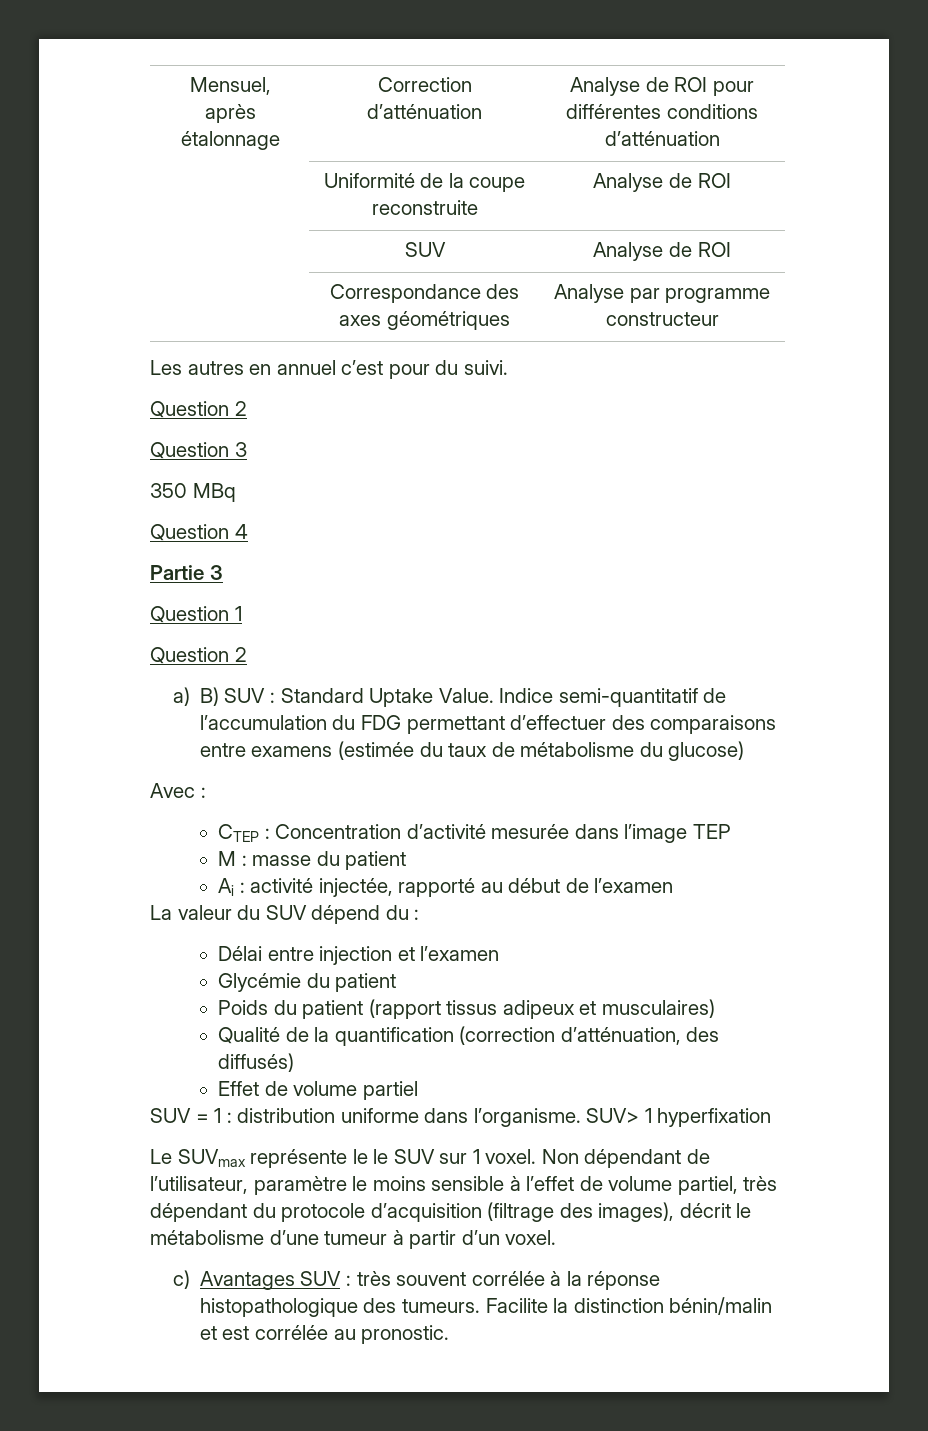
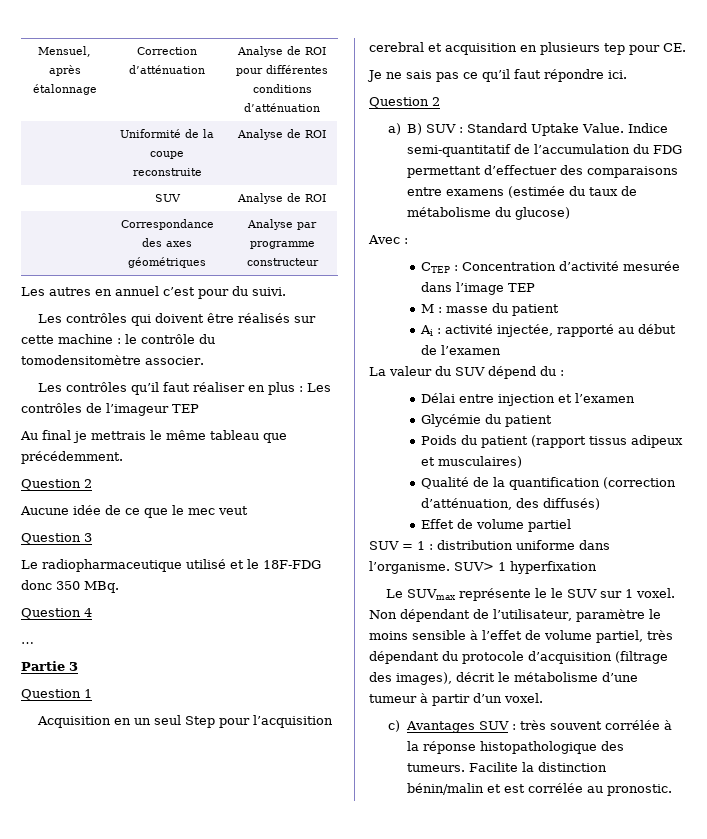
  Les autres en annuel c’est pour du suivi.
+ Les contrôles qui doivent être réalisés sur cette machine : le contrôle du tomodensitomètre associer.
+ Les contrôles qu’il faut réaliser en plus : Les contrôles de l’imageur TEP
+ Au final je mettrais le même tableau que précédemment.
  Question 2
+ Aucune idée de ce que le mec veut
  Question 3
- 350 MBq
+ Le radiopharmaceutique utilisé et le 18F-FDG donc 350 MBq.
+ …
+ Acquisition en un seul Step pour l’acquisition cerebral et acquisition en plusieurs tep pour CE.
+ Je ne sais pas ce qu’il faut répondre ici.

